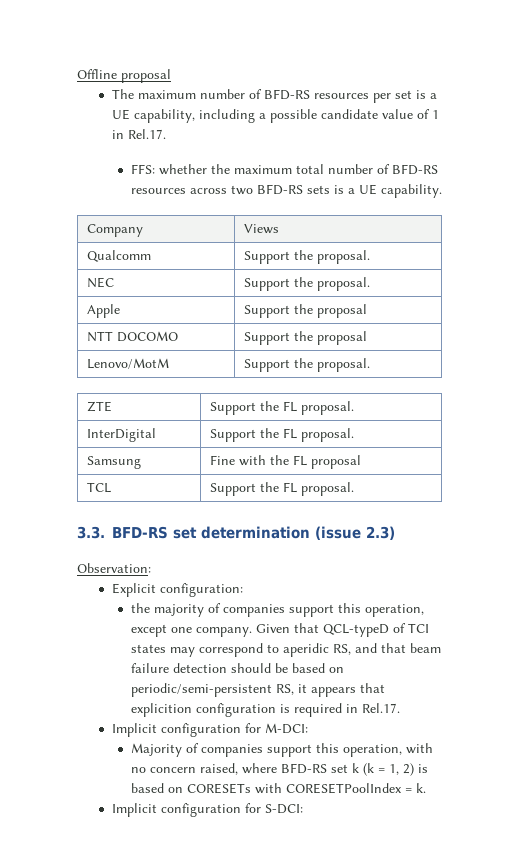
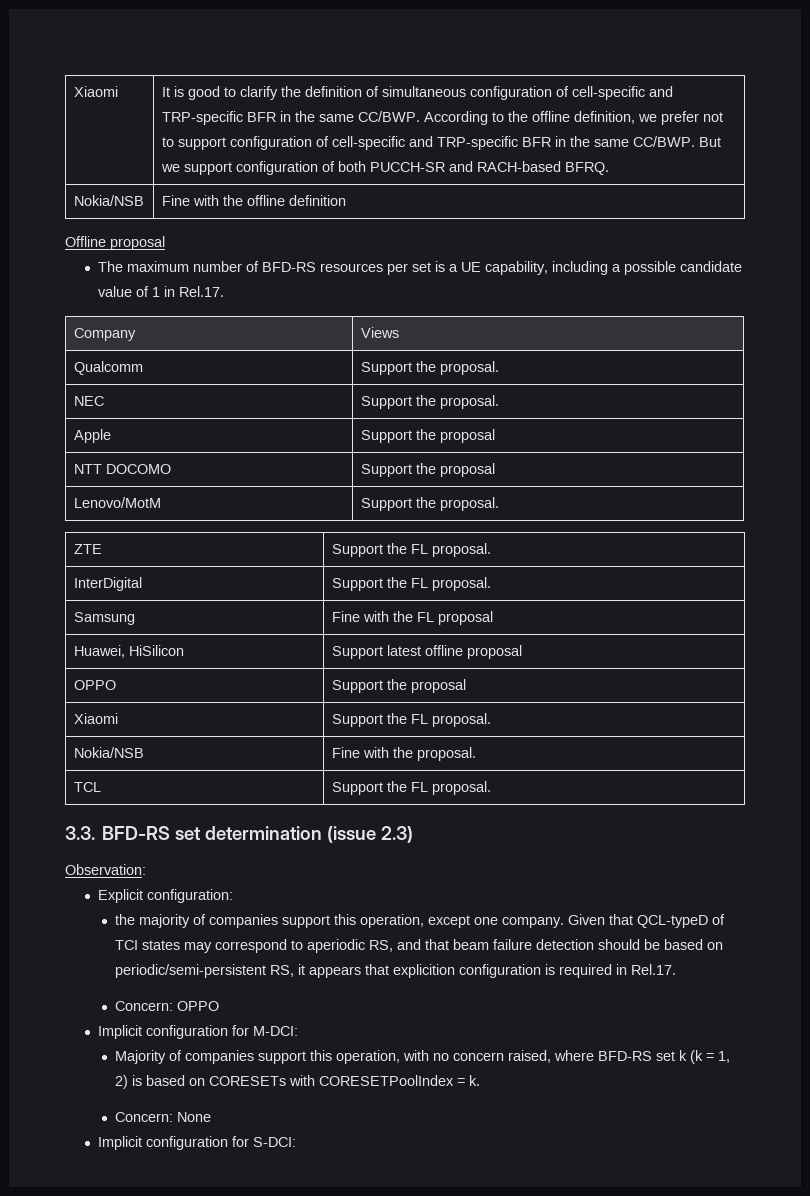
+ Xiaomi | It is good to clarify the definition of simultaneous configuration of cell-specific and TRP-specific BFR in the same CC/BWP. According to the offline definition, we prefer not to support configuration of cell-specific and TRP-specific BFR in the same CC/BWP. But we support configuration of both PUCCH-SR and RACH-based BFRQ.
+ Nokia/NSB | Fine with the offline definition
- FFS: whether the maximum total number of BFD-RS resources across two BFD-RS sets is a UE capability.
+ Huawei, HiSilicon | Support latest offline proposal
+ OPPO | Support the proposal
+ Xiaomi | Support the FL proposal.
+ Nokia/NSB | Fine with the proposal.
- Given that QCL-typeD of TCI states may correspond to aperidic RS, and that beam failure detection should be based on periodic/semi-persistent RS, it appears that explicition configuration is required in Rel.17.
+ Given that QCL-typeD of TCI states may correspond to aperiodic RS, and that beam failure detection should be based on periodic/semi-persistent RS, it appears that explicition configuration is required in Rel.17.
+ Concern: OPPO
+ Concern: None

